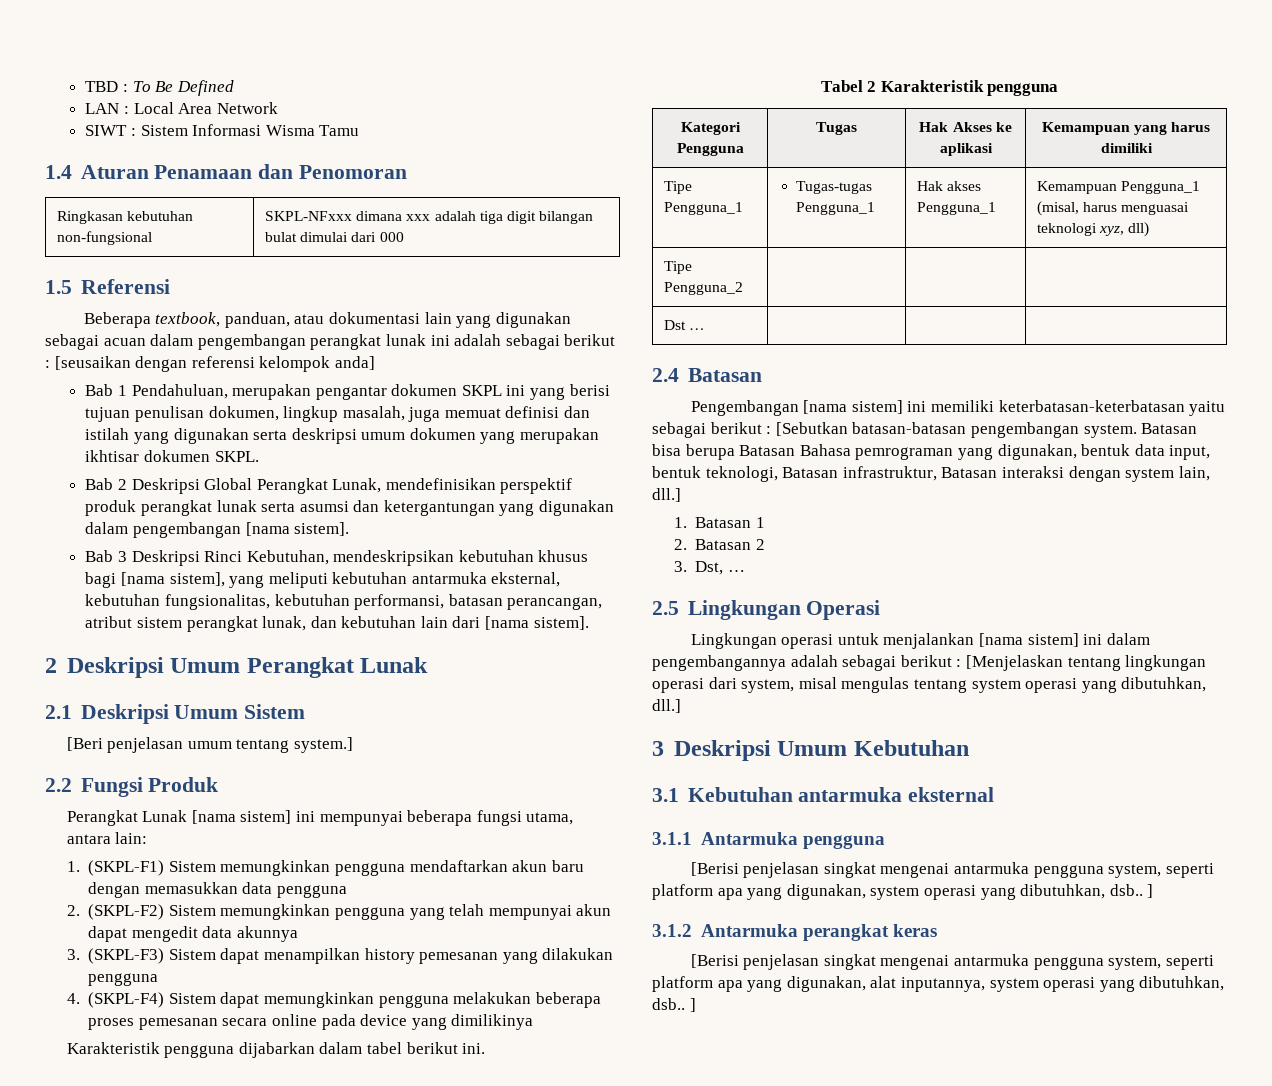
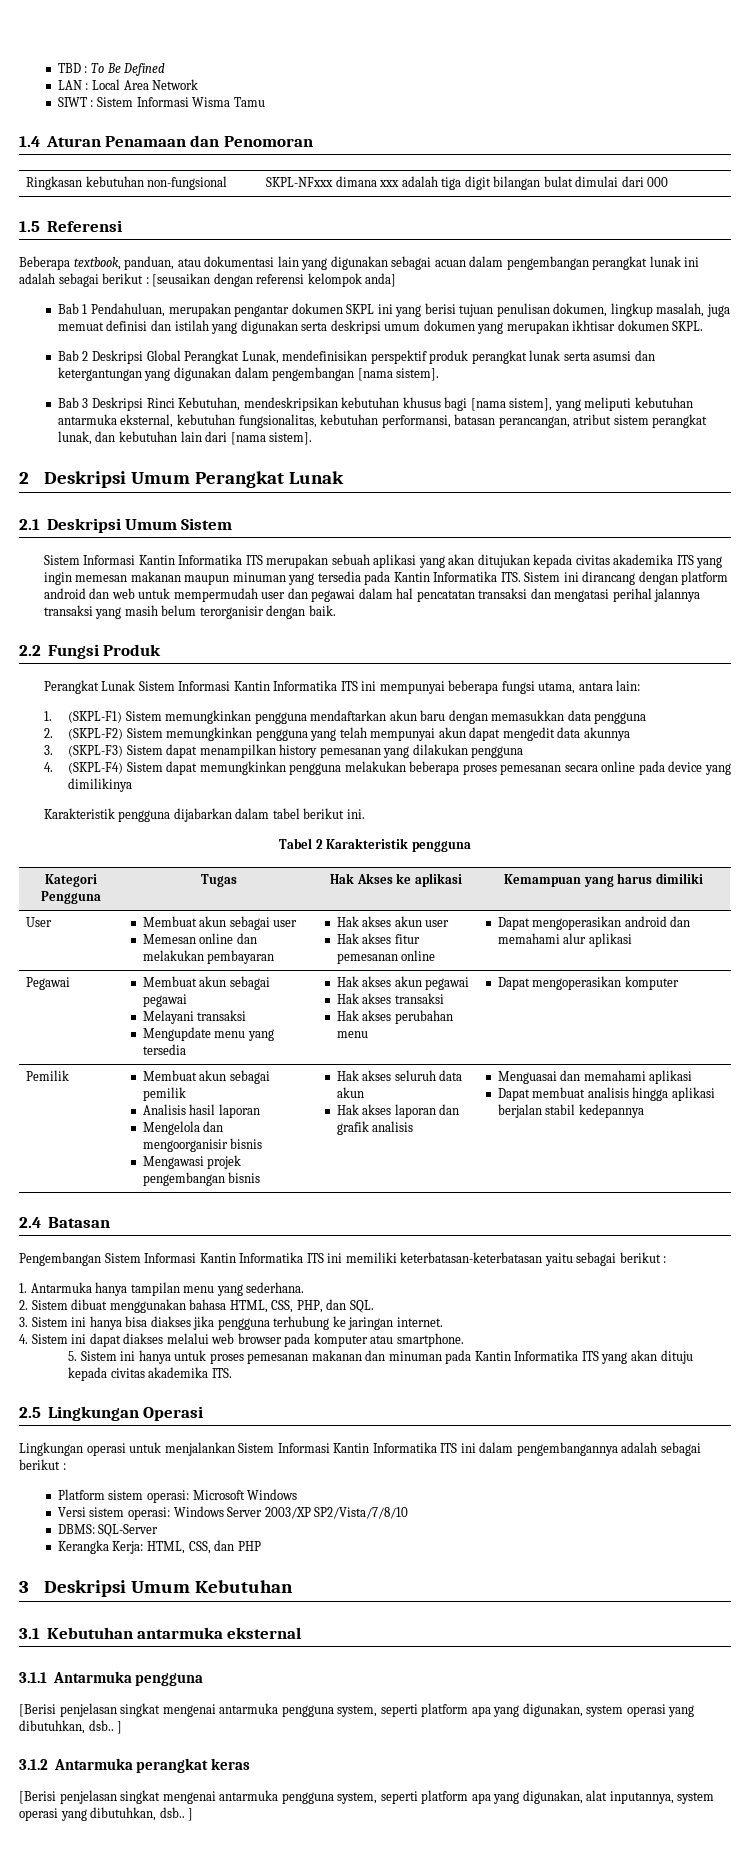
- [Beri penjelasan umum tentang system.]
+ Sistem Informasi Kantin Informatika ITS merupakan sebuah aplikasi yang akan ditujukan kepada civitas akademika ITS yang ingin memesan makanan maupun minuman yang tersedia pada Kantin Informatika ITS. Sistem ini dirancang dengan platform android dan web untuk mempermudah user dan pegawai dalam hal pencatatan transaksi dan mengatasi perihal jalannya transaksi yang masih belum terorganisir dengan baik.
- Perangkat Lunak [nama sistem] ini mempunyai beberapa fungsi utama, antara lain:
+ Perangkat Lunak Sistem Informasi Kantin Informatika ITS ini mempunyai beberapa fungsi utama, antara lain:
- Tipe Pengguna_1 | Tugas-tugas Pengguna_1 | Hak akses Pengguna_1 | Kemampuan Pengguna_1 (misal, harus menguasai teknologi xyz, dll)
- Tipe Pengguna_2 | | |
- Dst … | | |
+ User | Membuat akun sebagai user
+ Memesan online dan melakukan pembayaran | Hak akses akun user
+ Hak akses fitur pemesanan online | Dapat mengoperasikan android dan memahami alur aplikasi
+ Pegawai | Membuat akun sebagai pegawai
+ Melayani transaksi
+ Mengupdate menu yang tersedia | Hak akses akun pegawai
+ Hak akses transaksi
+ Hak akses perubahan menu | Dapat mengoperasikan komputer
+ Pemilik | Membuat akun sebagai pemilik
+ Analisis hasil laporan
+ Mengelola dan mengoorganisir bisnis
+ Mengawasi projek pengembangan bisnis | Hak akses seluruh data akun
+ Hak akses laporan dan grafik analisis | Menguasai dan memahami aplikasi
+ Dapat membuat analisis hingga aplikasi berjalan stabil kedepannya
  2.4 Batasan
- Pengembangan [nama sistem] ini memiliki keterbatasan-keterbatasan yaitu sebagai berikut : [Sebutkan batasan-batasan pengembangan system. Batasan bisa berupa Batasan Bahasa pemrograman yang digunakan, bentuk data input, bentuk teknologi, Batasan infrastruktur, Batasan interaksi dengan system lain, dll.]
- 1. Batasan 1
- 2. Batasan 2
- 3. Dst, …
+ Pengembangan Sistem Informasi Kantin Informatika ITS ini memiliki keterbatasan-keterbatasan yaitu sebagai berikut :
+ 1. Antarmuka hanya tampilan menu yang sederhana.
+ 2. Sistem dibuat menggunakan bahasa HTML, CSS, PHP, dan SQL.
+ 3. Sistem ini hanya bisa diakses jika pengguna terhubung ke jaringan internet.
+ 4. Sistem ini dapat diakses melalui web browser pada komputer atau smartphone.
+ 5. Sistem ini hanya untuk proses pemesanan makanan dan minuman pada Kantin Informatika ITS yang akan dituju kepada civitas akademika ITS.
- Lingkungan operasi untuk menjalankan [nama sistem] ini dalam pengembangannya adalah sebagai berikut : [Menjelaskan tentang lingkungan operasi dari system, misal mengulas tentang system operasi yang dibutuhkan, dll.]
+ Lingkungan operasi untuk menjalankan Sistem Informasi Kantin Informatika ITS ini dalam pengembangannya adalah sebagai berikut :
+ Platform sistem operasi: Microsoft Windows
+ Versi sistem operasi: Windows Server 2003/XP SP2/Vista/7/8/10
+ DBMS: SQL-Server
+ Kerangka Kerja: HTML, CSS, dan PHP

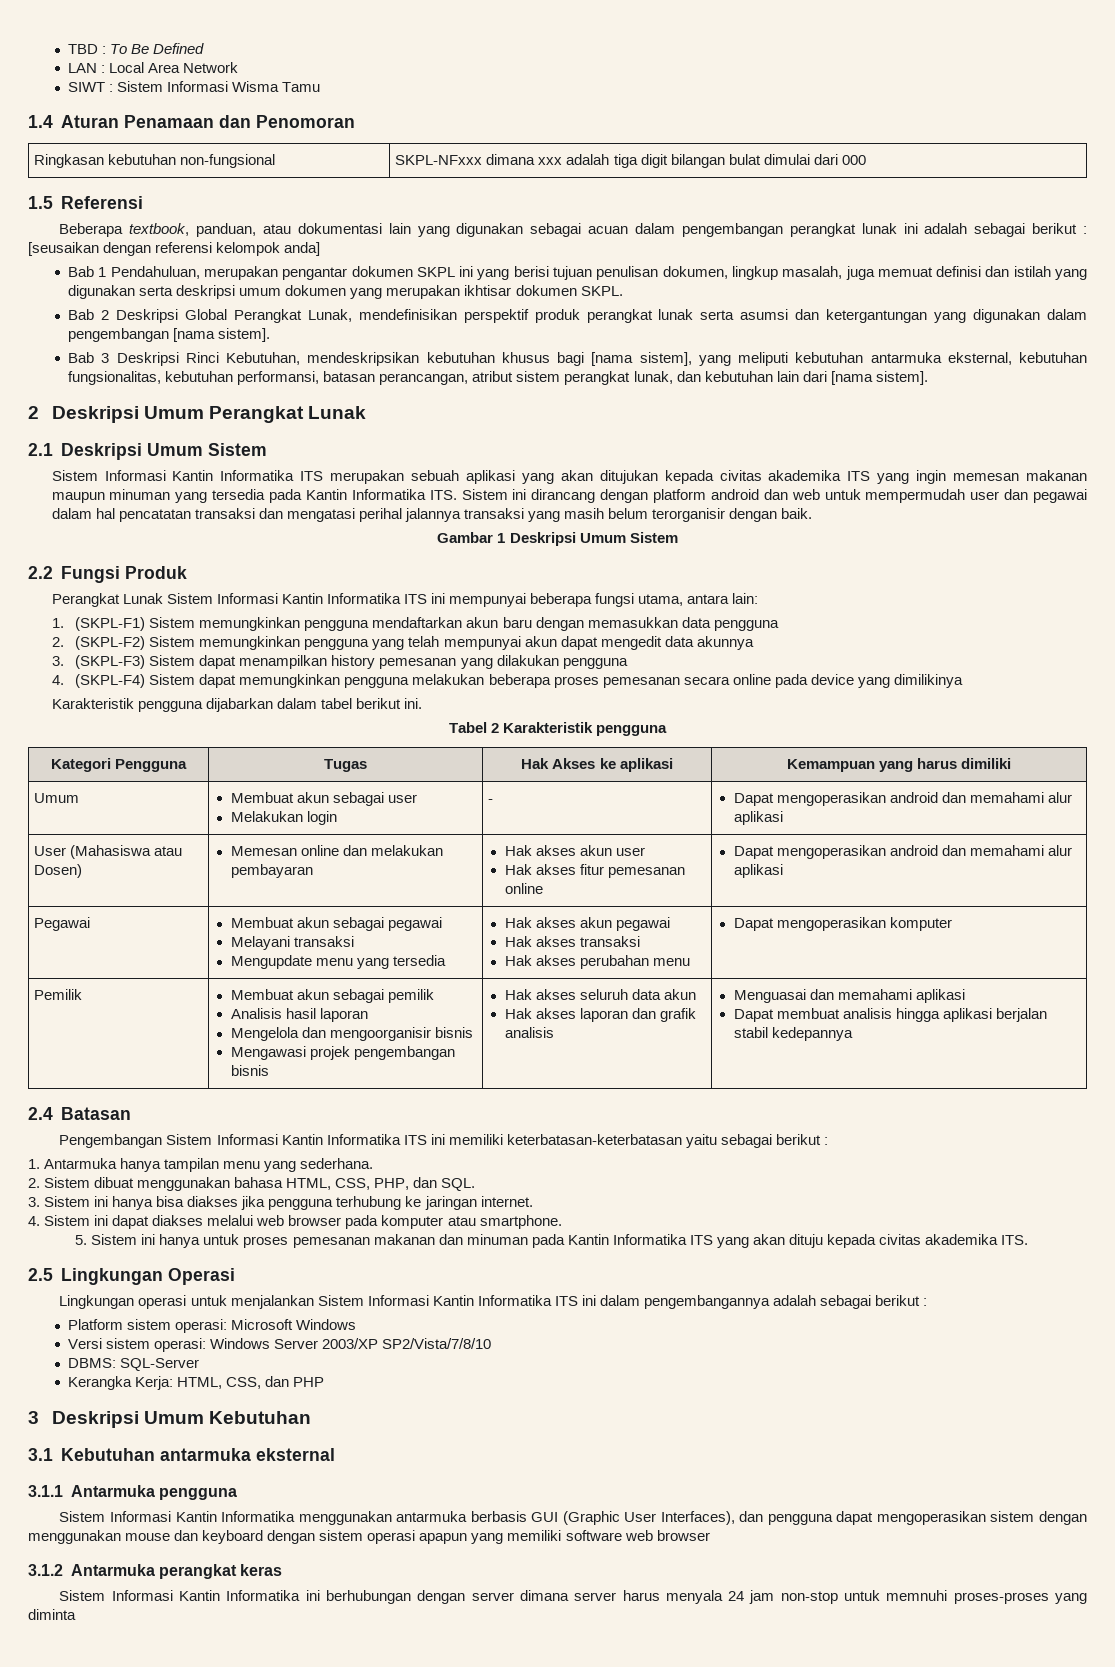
+ Gambar 1 Deskripsi Umum Sistem
- User | Membuat akun sebagai user
- Memesan online dan melakukan pembayaran | Hak akses akun user
+ Umum | Membuat akun sebagai user
+ Melakukan login | - | Dapat mengoperasikan android dan memahami alur aplikasi
+ User (Mahasiswa atau Dosen) | Memesan online dan melakukan pembayaran | Hak akses akun user
- [Berisi penjelasan singkat mengenai antarmuka pengguna system, seperti platform apa yang digunakan, system operasi yang dibutuhkan, dsb.. ]
+ Sistem Informasi Kantin Informatika menggunakan antarmuka berbasis GUI (Graphic User Interfaces), dan pengguna dapat mengoperasikan sistem dengan menggunakan mouse dan keyboard dengan sistem operasi apapun yang memiliki software web browser
  3.1.2 Antarmuka perangkat keras
- [Berisi penjelasan singkat mengenai antarmuka pengguna system, seperti platform apa yang digunakan, alat inputannya, system operasi yang dibutuhkan, dsb.. ]
+ Sistem Informasi Kantin Informatika ini berhubungan dengan server dimana server harus menyala 24 jam non-stop untuk memnuhi proses-proses yang diminta

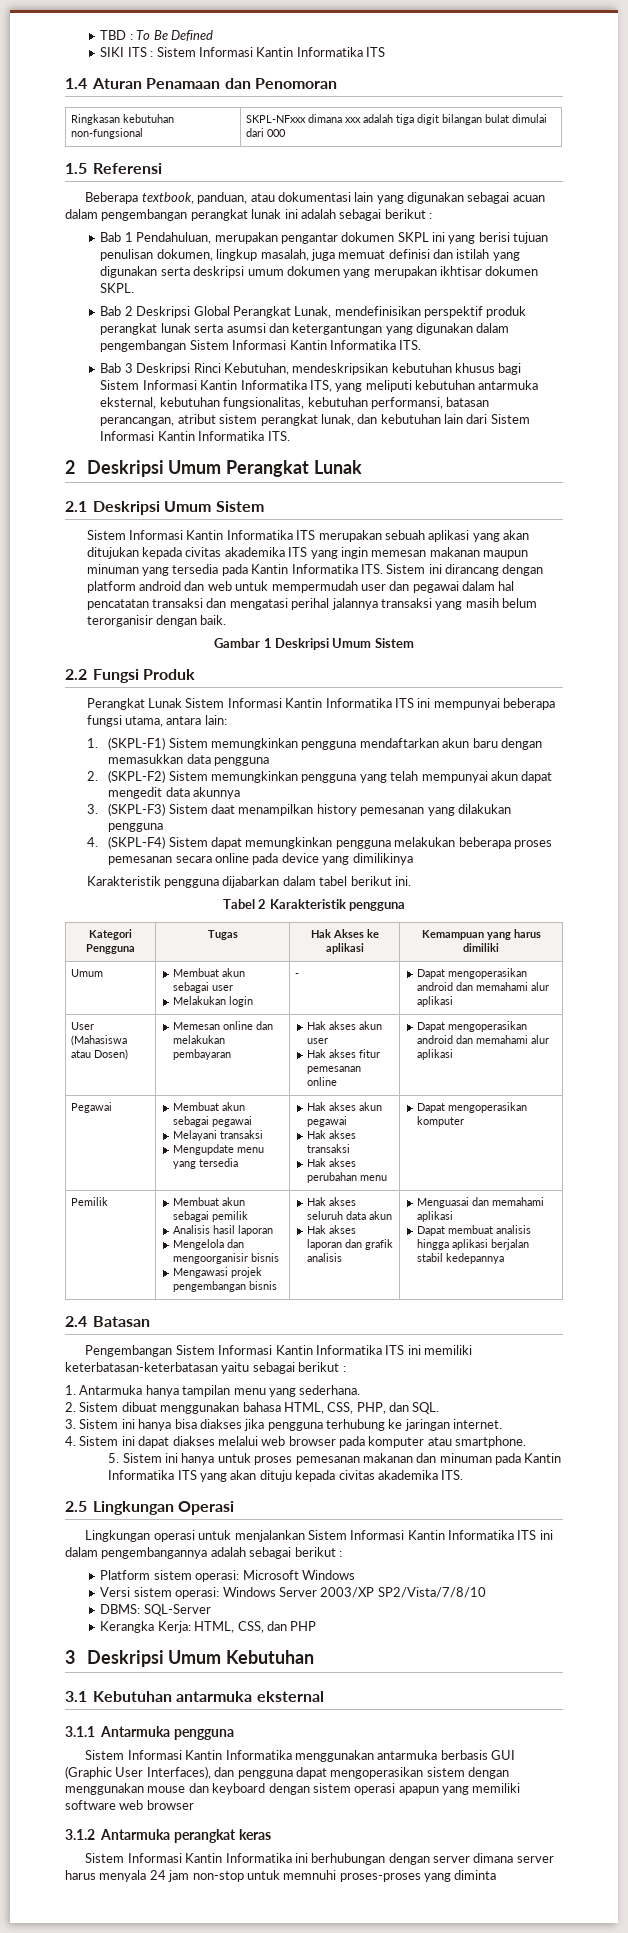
- LAN : Local Area Network
- SIWT : Sistem Informasi Wisma Tamu
+ SIKI ITS : Sistem Informasi Kantin Informatika ITS
- Beberapa textbook, panduan, atau dokumentasi lain yang digunakan sebagai acuan dalam pengembangan perangkat lunak ini adalah sebagai berikut : [seusaikan dengan referensi kelompok anda]
+ Beberapa textbook, panduan, atau dokumentasi lain yang digunakan sebagai acuan dalam pengembangan perangkat lunak ini adalah sebagai berikut :
- Bab 2 Deskripsi Global Perangkat Lunak, mendefinisikan perspektif produk perangkat lunak serta asumsi dan ketergantungan yang digunakan dalam pengembangan [nama sistem].
+ Bab 2 Deskripsi Global Perangkat Lunak, mendefinisikan perspektif produk perangkat lunak serta asumsi dan ketergantungan yang digunakan dalam pengembangan Sistem Informasi Kantin Informatika ITS.
- Bab 3 Deskripsi Rinci Kebutuhan, mendeskripsikan kebutuhan khusus bagi [nama sistem], yang meliputi kebutuhan antarmuka eksternal, kebutuhan fungsionalitas, kebutuhan performansi, batasan perancangan, atribut sistem perangkat lunak, dan kebutuhan lain dari [nama sistem].
+ Bab 3 Deskripsi Rinci Kebutuhan, mendeskripsikan kebutuhan khusus bagi Sistem Informasi Kantin Informatika ITS, yang meliputi kebutuhan antarmuka eksternal, kebutuhan fungsionalitas, kebutuhan performansi, batasan perancangan, atribut sistem perangkat lunak, dan kebutuhan lain dari Sistem Informasi Kantin Informatika ITS.
- 3. (SKPL-F3) Sistem dapat menampilkan history pemesanan yang dilakukan pengguna
+ 3. (SKPL-F3) Sistem daat menampilkan history pemesanan yang dilakukan pengguna

